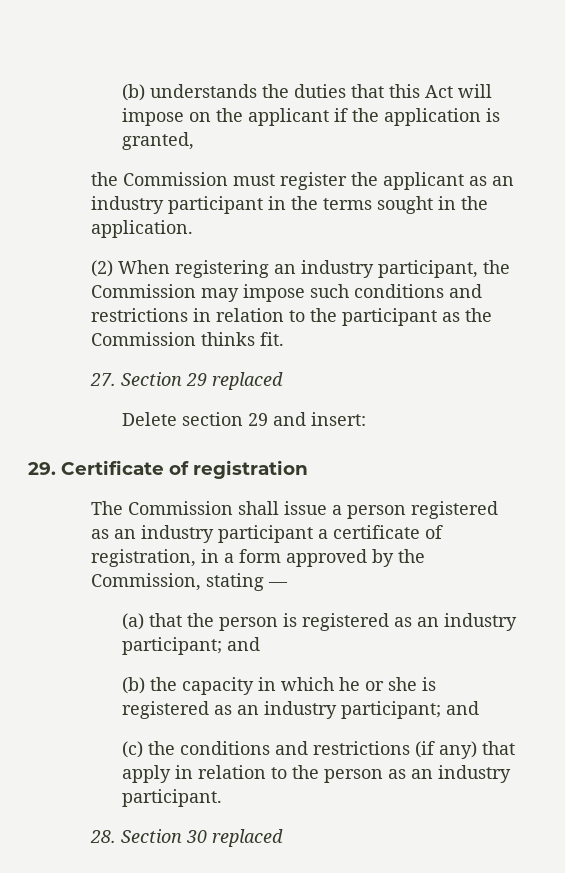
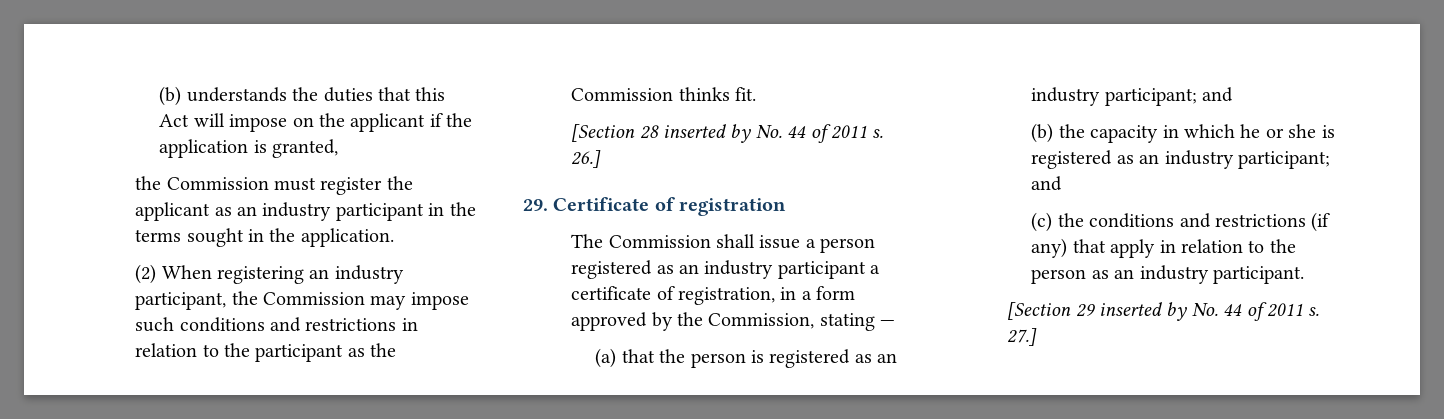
- 27. Section 29 replaced
- Delete section 29 and insert:
+ [Section 28 inserted by No. 44 of 2011 s. 26.]
- 28. Section 30 replaced
+ [Section 29 inserted by No. 44 of 2011 s. 27.]

